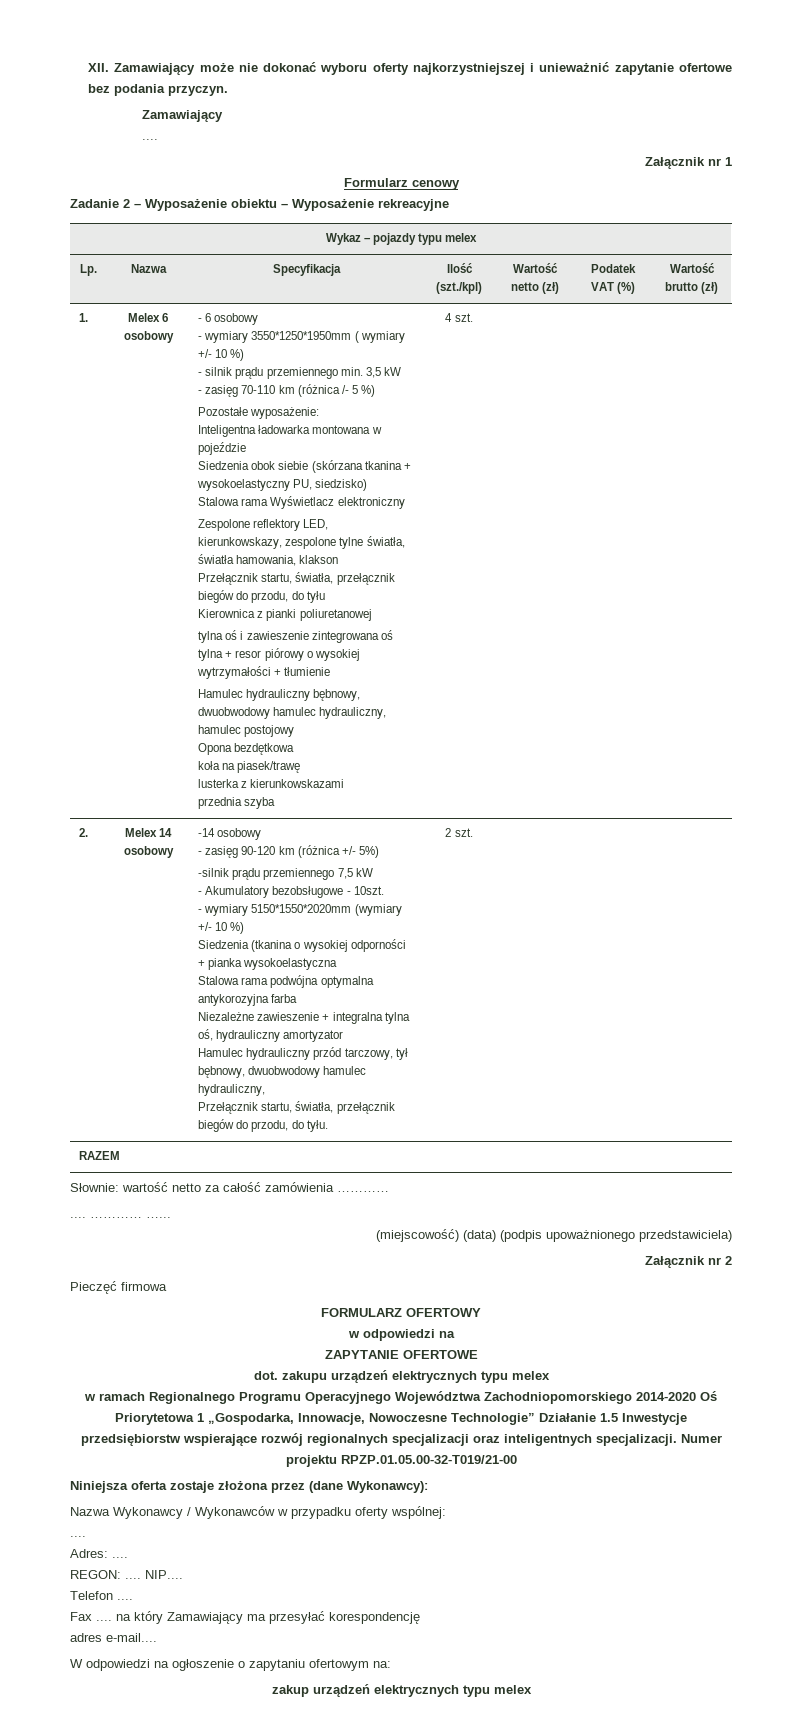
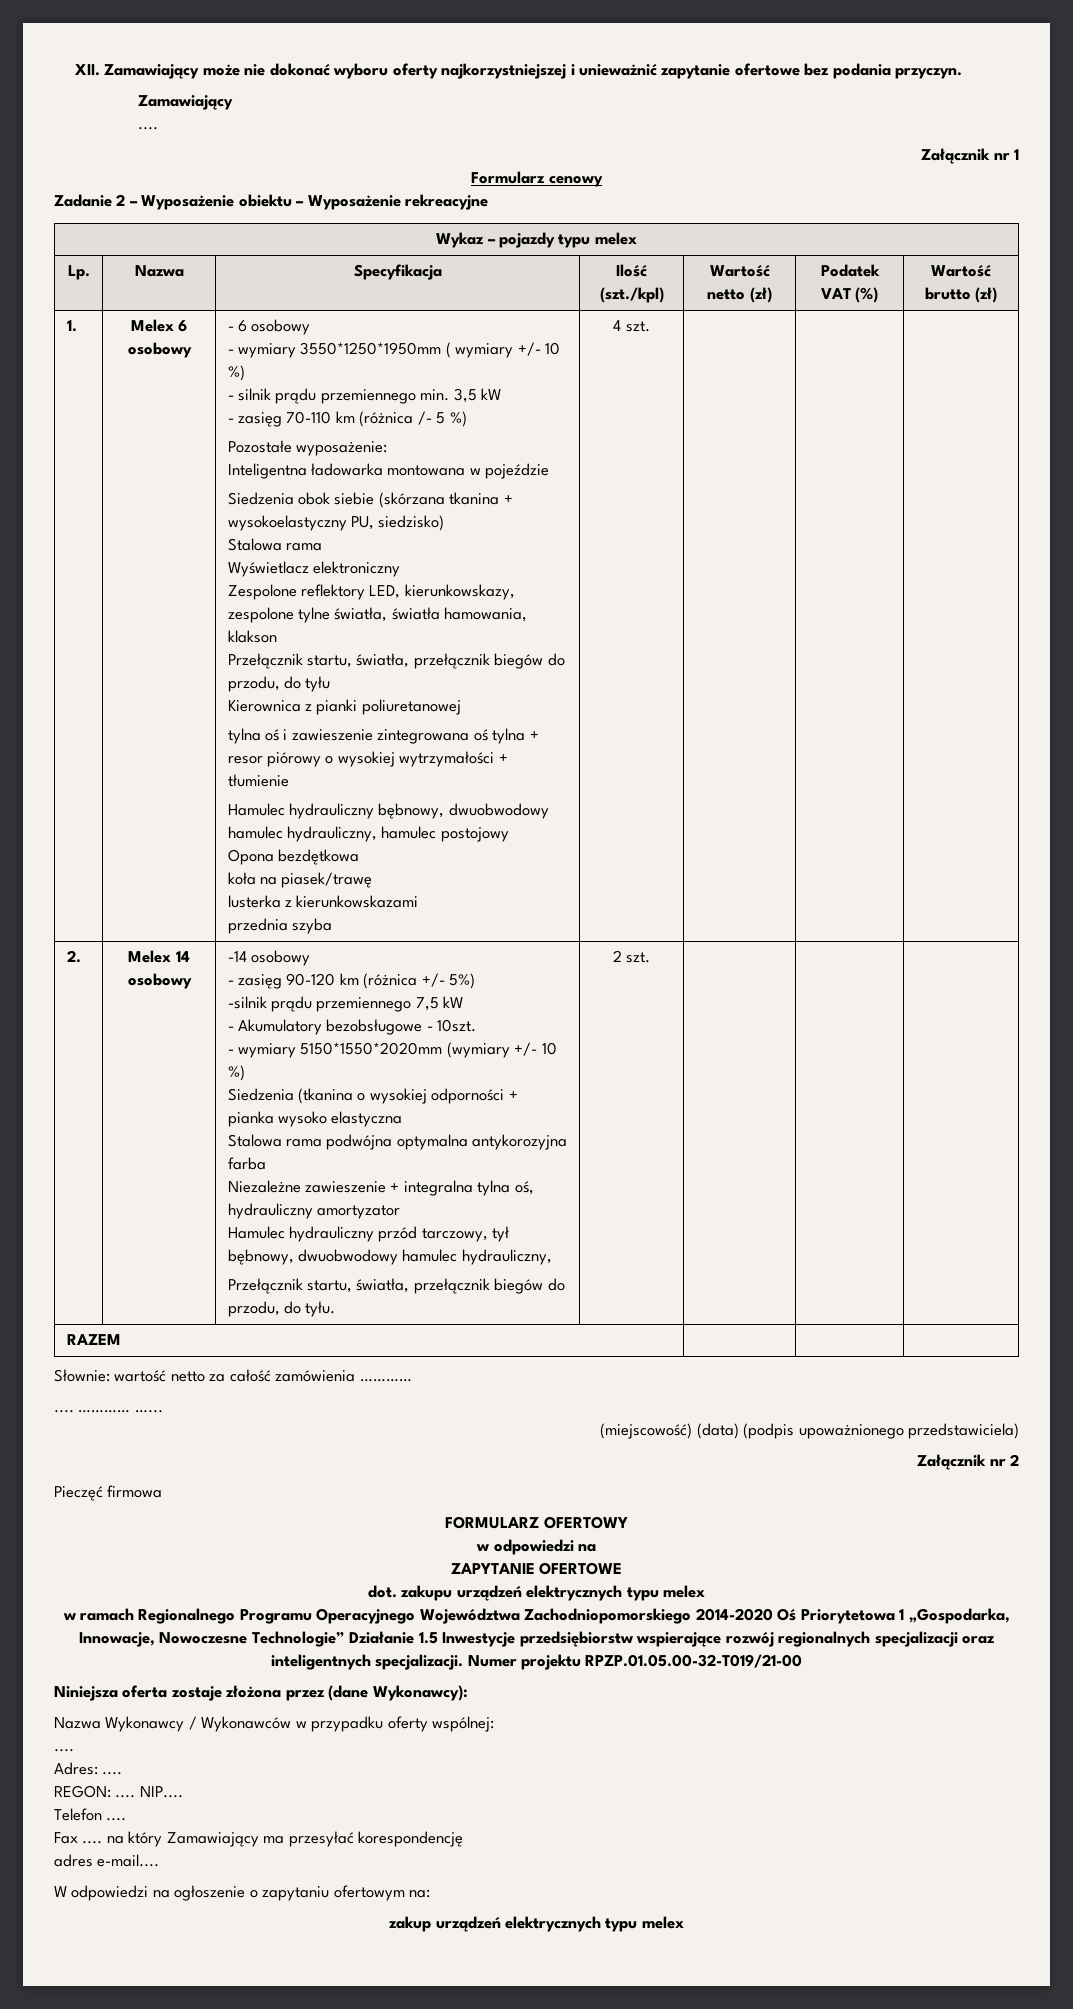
  Siedzenia obok siebie (skórzana tkanina + wysokoelastyczny PU, siedzisko)
- Stalowa rama Wyświetlacz elektroniczny
+ Stalowa rama
+ Wyświetlacz elektroniczny
- Siedzenia (tkanina o wysokiej odporności + pianka wysokoelastyczna
+ Siedzenia (tkanina o wysokiej odporności + pianka wysoko elastyczna

